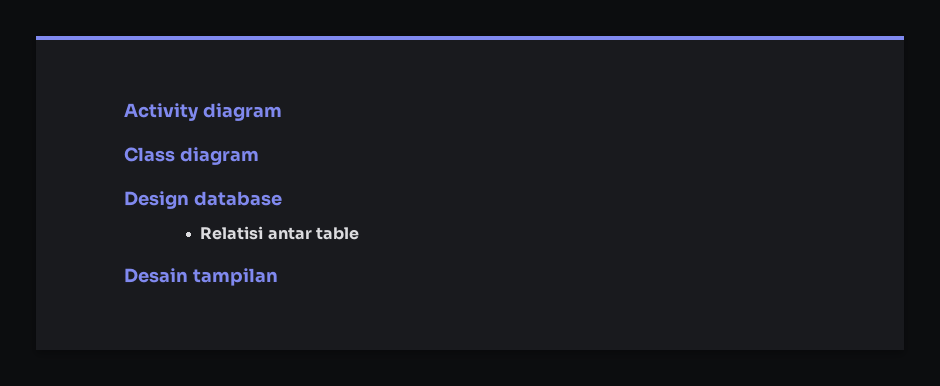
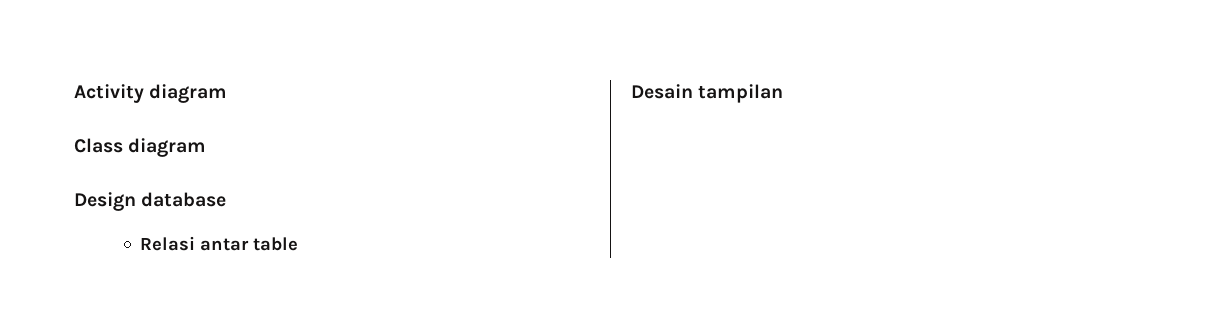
- Relatisi antar table
+ Relasi antar table

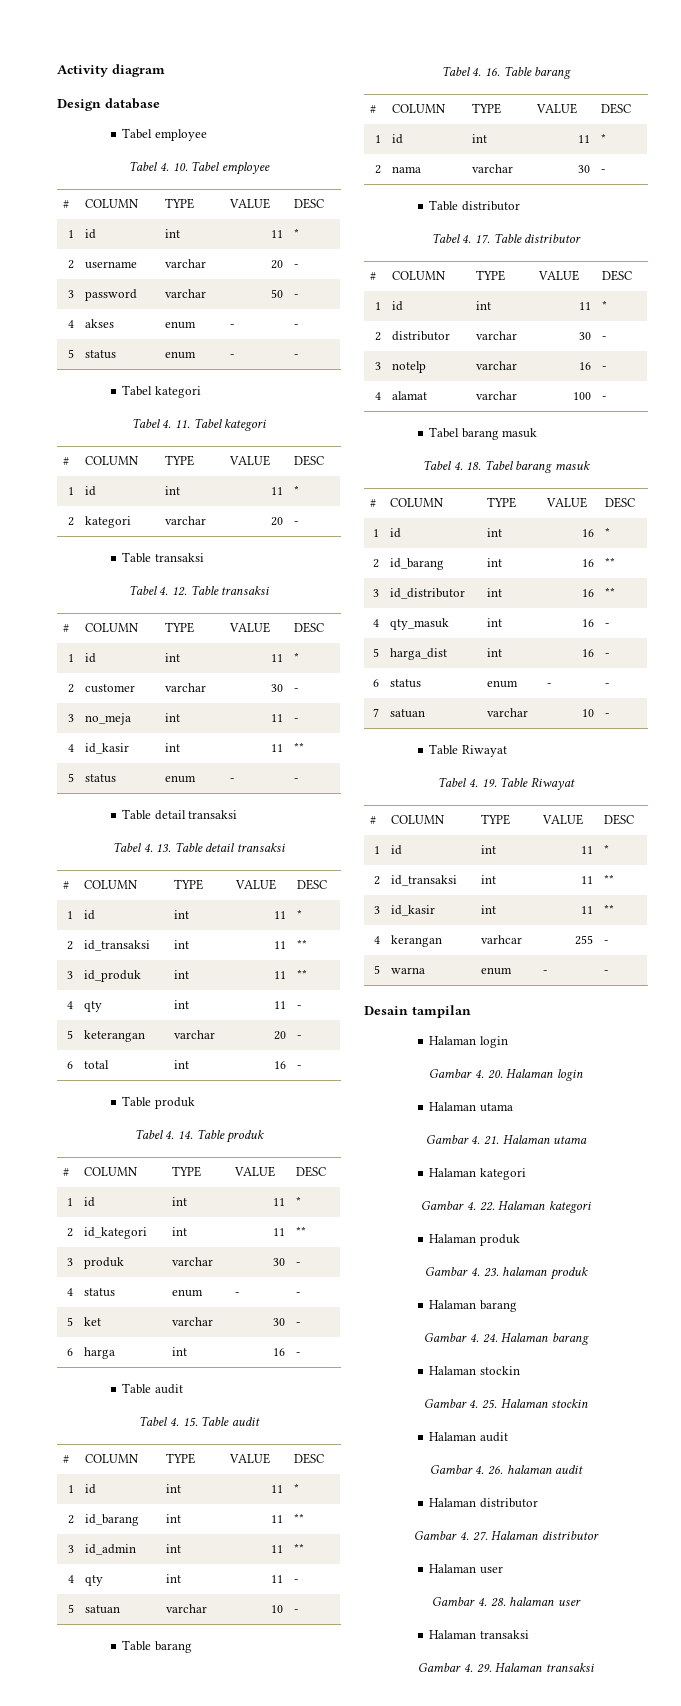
- Class diagram
  Design database
- Relasi antar table
+ Tabel employee
+ Tabel 4. 10. Tabel employee
+ # | COLUMN | TYPE | VALUE | DESC
+ 1 | id | int | 11 | *
+ 2 | username | varchar | 20 | -
+ 3 | password | varchar | 50 | -
+ 4 | akses | enum | - | -
+ 5 | status | enum | - | -
+ Tabel kategori
+ Tabel 4. 11. Tabel kategori
+ # | COLUMN | TYPE | VALUE | DESC
+ 1 | id | int | 11 | *
+ 2 | kategori | varchar | 20 | -
+ Table transaksi
+ Tabel 4. 12. Table transaksi
+ # | COLUMN | TYPE | VALUE | DESC
+ 1 | id | int | 11 | *
+ 2 | customer | varchar | 30 | -
+ 3 | no_meja | int | 11 | -
+ 4 | id_kasir | int | 11 | **
+ 5 | status | enum | - | -
+ Table detail transaksi
+ Tabel 4. 13. Table detail transaksi
+ # | COLUMN | TYPE | VALUE | DESC
+ 1 | id | int | 11 | *
+ 2 | id_transaksi | int | 11 | **
+ 3 | id_produk | int | 11 | **
+ 4 | qty | int | 11 | -
+ 5 | keterangan | varchar | 20 | -
+ 6 | total | int | 16 | -
+ Table produk
+ Tabel 4. 14. Table produk
+ # | COLUMN | TYPE | VALUE | DESC
+ 1 | id | int | 11 | *
+ 2 | id_kategori | int | 11 | **
+ 3 | produk | varchar | 30 | -
+ 4 | status | enum | - | -
+ 5 | ket | varchar | 30 | -
+ 6 | harga | int | 16 | -
+ Table audit
+ Tabel 4. 15. Table audit
+ # | COLUMN | TYPE | VALUE | DESC
+ 1 | id | int | 11 | *
+ 2 | id_barang | int | 11 | **
+ 3 | id_admin | int | 11 | **
+ 4 | qty | int | 11 | -
+ 5 | satuan | varchar | 10 | -
+ Table barang
+ Tabel 4. 16. Table barang
+ # | COLUMN | TYPE | VALUE | DESC
+ 1 | id | int | 11 | *
+ 2 | nama | varchar | 30 | -
+ Table distributor
+ Tabel 4. 17. Table distributor
+ # | COLUMN | TYPE | VALUE | DESC
+ 1 | id | int | 11 | *
+ 2 | distributor | varchar | 30 | -
+ 3 | notelp | varchar | 16 | -
+ 4 | alamat | varchar | 100 | -
+ Tabel barang masuk
+ Tabel 4. 18. Tabel barang masuk
+ # | COLUMN | TYPE | VALUE | DESC
+ 1 | id | int | 16 | *
+ 2 | id_barang | int | 16 | **
+ 3 | id_distributor | int | 16 | **
+ 4 | qty_masuk | int | 16 | -
+ 5 | harga_dist | int | 16 | -
+ 6 | status | enum | - | -
+ 7 | satuan | varchar | 10 | -
+ Table Riwayat
+ Tabel 4. 19. Table Riwayat
+ # | COLUMN | TYPE | VALUE | DESC
+ 1 | id | int | 11 | *
+ 2 | id_transaksi | int | 11 | **
+ 3 | id_kasir | int | 11 | **
+ 4 | kerangan | varhcar | 255 | -
+ 5 | warna | enum | - | -
  Desain tampilan
+ Halaman login
+ Gambar 4. 20. Halaman login
+ Halaman utama
+ Gambar 4. 21. Halaman utama
+ Halaman kategori
+ Gambar 4. 22. Halaman kategori
+ Halaman produk
+ Gambar 4. 23. halaman produk
+ Halaman barang
+ Gambar 4. 24. Halaman barang
+ Halaman stockin
+ Gambar 4. 25. Halaman stockin
+ Halaman audit
+ Gambar 4. 26. halaman audit
+ Halaman distributor
+ Gambar 4. 27. Halaman distributor
+ Halaman user
+ Gambar 4. 28. halaman user
+ Halaman transaksi
+ Gambar 4. 29. Halaman transaksi

